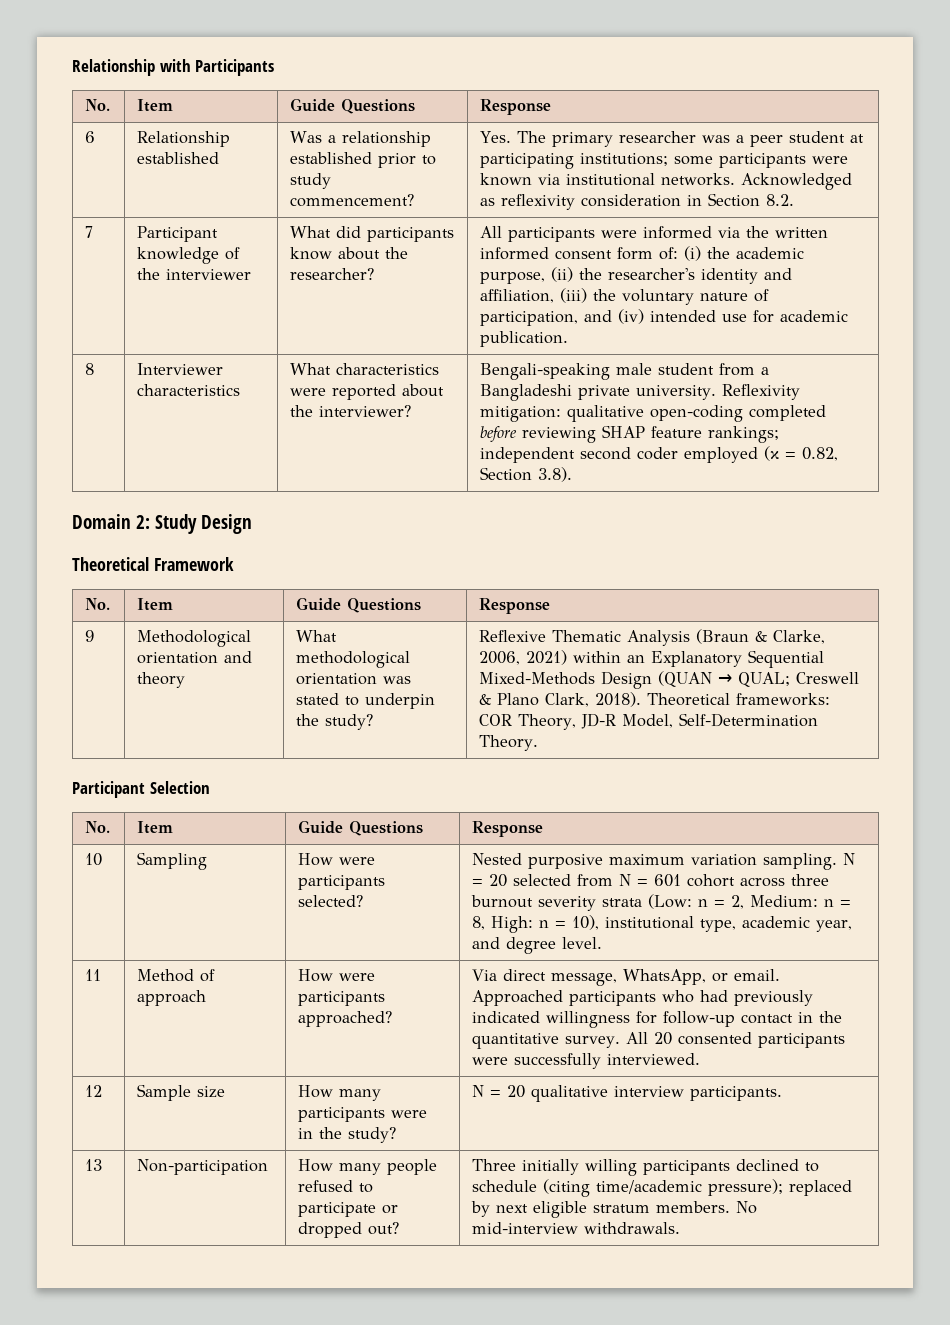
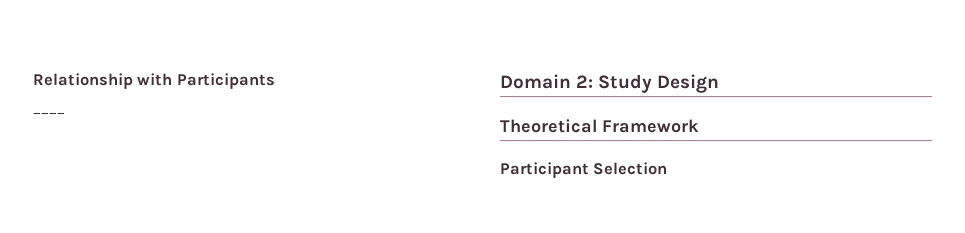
  Relationship with Participants
- No. | Item | Guide Questions | Response
- 6 | Relationship established | Was a relationship established prior to study commencement? | Yes. The primary researcher was a peer student at participating institutions; some participants were known via institutional networks. Acknowledged as reflexivity consideration in Section 8.2.
- 7 | Participant knowledge of the interviewer | What did participants know about the researcher? | All participants were informed via the written informed consent form of: (i) the academic purpose, (ii) the researcher's identity and affiliation, (iii) the voluntary nature of participation, and (iv) intended use for academic publication.
- 8 | Interviewer characteristics | What characteristics were reported about the interviewer? | Bengali-speaking male student from a Bangladeshi private university. Reflexivity mitigation: qualitative open-coding completed before reviewing SHAP feature rankings; independent second coder employed (κ = 0.82, Section 3.8).
+ ____
  Theoretical Framework
- No. | Item | Guide Questions | Response
- 9 | Methodological orientation and theory | What methodological orientation was stated to underpin the study? | Reflexive Thematic Analysis (Braun & Clarke, 2006, 2021) within an Explanatory Sequential Mixed-Methods Design (QUAN → QUAL; Creswell & Plano Clark, 2018). Theoretical frameworks: COR Theory, JD-R Model, Self-Determination Theory.
  Participant Selection
- No. | Item | Guide Questions | Response
- 10 | Sampling | How were participants selected? | Nested purposive maximum variation sampling. N = 20 selected from N = 601 cohort across three burnout severity strata (Low: n = 2, Medium: n = 8, High: n = 10), institutional type, academic year, and degree level.
- 11 | Method of approach | How were participants approached? | Via direct message, WhatsApp, or email. Approached participants who had previously indicated willingness for follow-up contact in the quantitative survey. All 20 consented participants were successfully interviewed.
- 12 | Sample size | How many participants were in the study? | N = 20 qualitative interview participants.
- 13 | Non-participation | How many people refused to participate or dropped out? | Three initially willing participants declined to schedule (citing time/academic pressure); replaced by next eligible stratum members. No mid-interview withdrawals.

